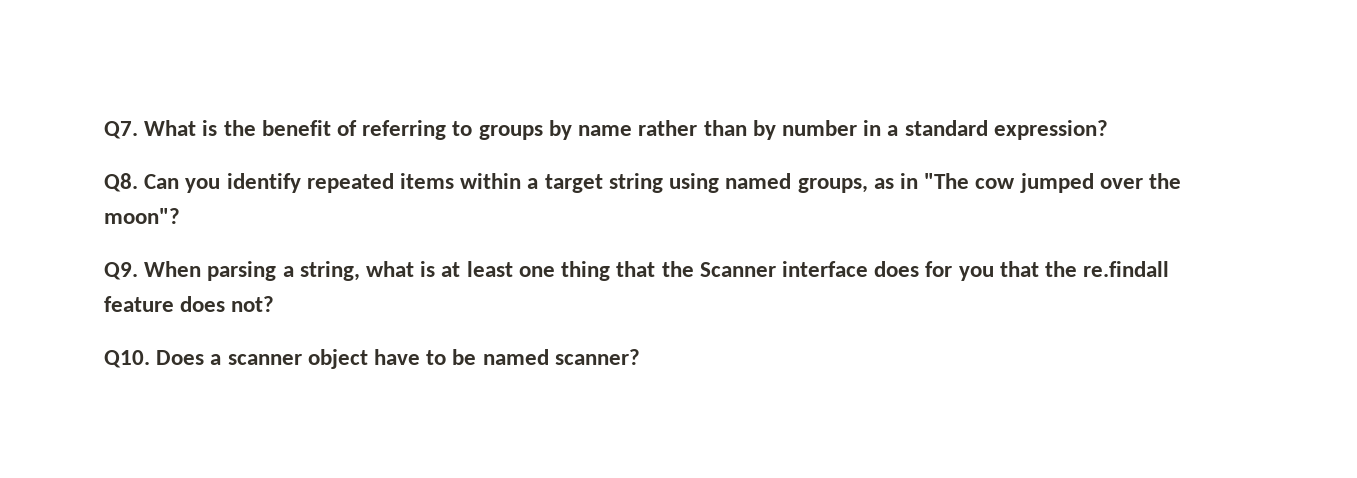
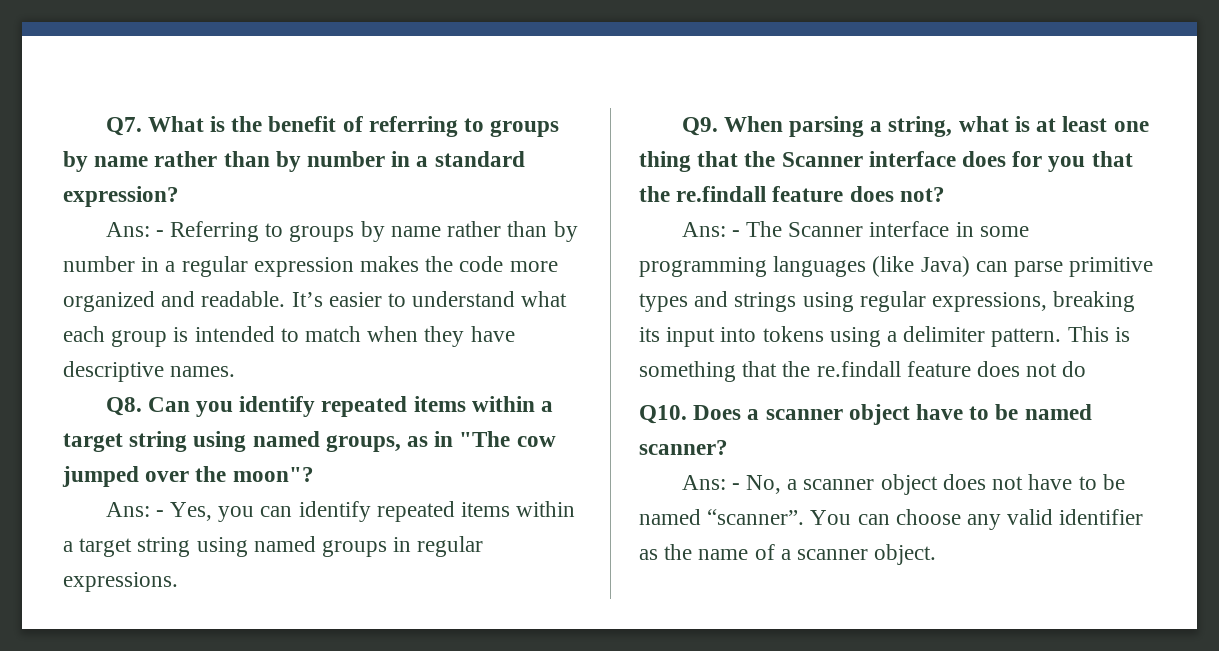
+ Ans: - Referring to groups by name rather than by number in a regular expression makes the code more organized and readable. It’s easier to understand what each group is intended to match when they have descriptive names.
+ Ans: - Yes, you can identify repeated items within a target string using named groups in regular expressions.
+ Ans: - The Scanner interface in some programming languages (like Java) can parse primitive types and strings using regular expressions, breaking its input into tokens using a delimiter pattern. This is something that the re.findall feature does not do
+ Ans: - No, a scanner object does not have to be named “scanner”. You can choose any valid identifier as the name of a scanner object.

